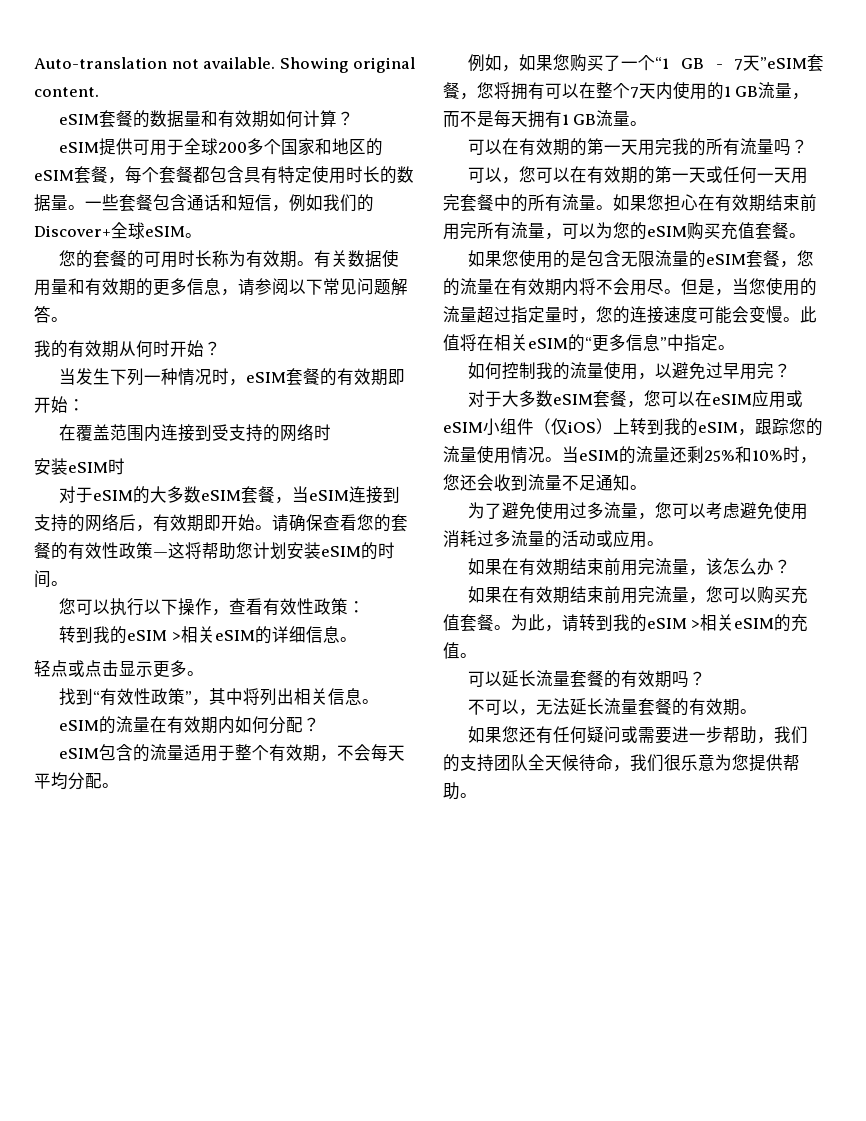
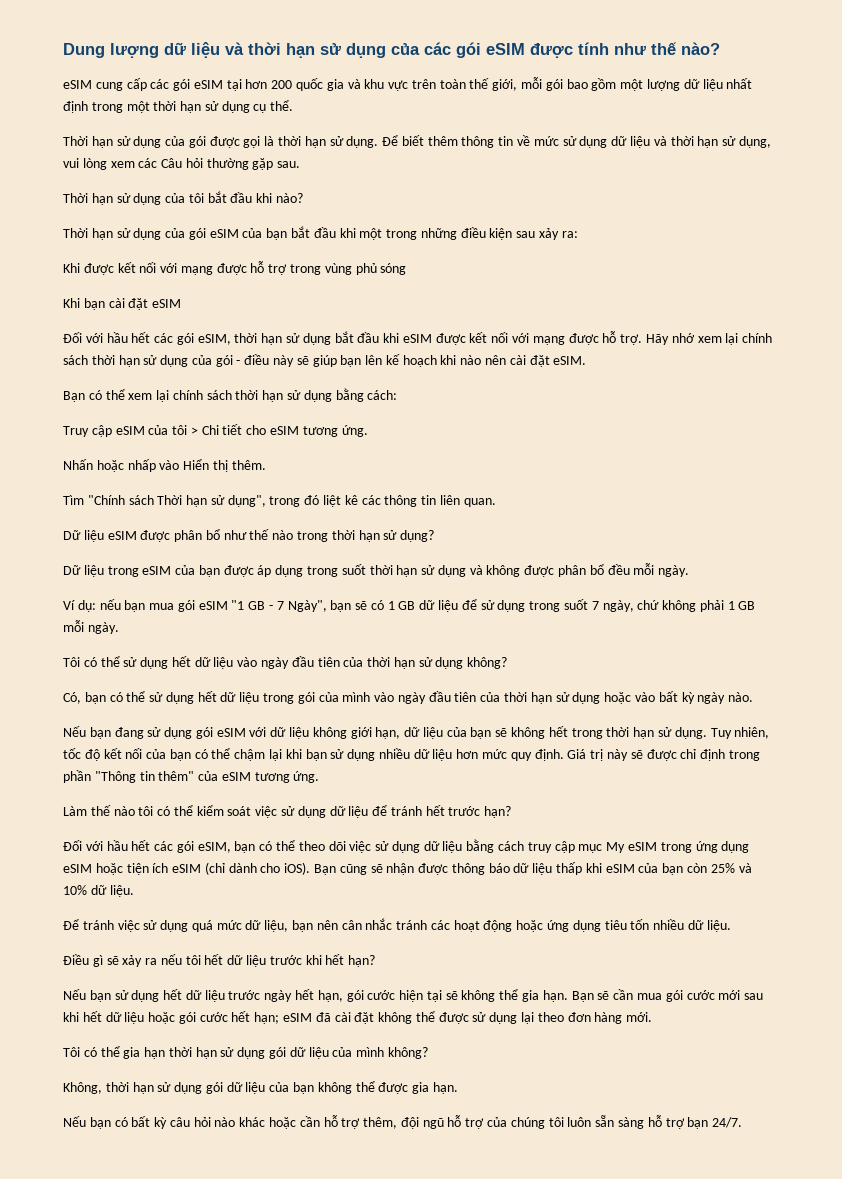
- Auto-translation not available. Showing original content.
- eSIM套餐的数据量和有效期如何计算？
- eSIM提供可用于全球200多个国家和地区的eSIM套餐，每个套餐都包含具有特定使用时长的数据量。一些套餐包含通话和短信，例如我们的Discover+全球eSIM。
- 您的套餐的可用时长称为有效期。有关数据使用量和有效期的更多信息，请参阅以下常见问题解答。
- 我的有效期从何时开始？
- 当发生下列一种情况时，eSIM套餐的有效期即开始：
- 在覆盖范围内连接到受支持的网络时
- 安装eSIM时
- 对于eSIM的大多数eSIM套餐，当eSIM连接到支持的网络后，有效期即开始。请确保查看您的套餐的有效性政策—这将帮助您计划安装eSIM的时间。
- 您可以执行以下操作，查看有效性政策：
- 转到我的eSIM >相关eSIM的详细信息。
- 轻点或点击显示更多。
- 找到“有效性政策”，其中将列出相关信息。
- eSIM的流量在有效期内如何分配？
- eSIM包含的流量适用于整个有效期，不会每天平均分配。
- 例如，如果您购买了一个“1 GB - 7天”eSIM套餐，您将拥有可以在整个7天内使用的1 GB流量，而不是每天拥有1 GB流量。
- 可以在有效期的第一天用完我的所有流量吗？
- 可以，您可以在有效期的第一天或任何一天用完套餐中的所有流量。如果您担心在有效期结束前用完所有流量，可以为您的eSIM购买充值套餐。
- 如果您使用的是包含无限流量的eSIM套餐，您的流量在有效期内将不会用尽。但是，当您使用的流量超过指定量时，您的连接速度可能会变慢。此值将在相关eSIM的“更多信息”中指定。
- 如何控制我的流量使用，以避免过早用完？
- 对于大多数eSIM套餐，您可以在eSIM应用或eSIM小组件（仅iOS）上转到我的eSIM，跟踪您的流量使用情况。当eSIM的流量还剩25%和10%时，您还会收到流量不足通知。
- 为了避免使用过多流量，您可以考虑避免使用消耗过多流量的活动或应用。
- 如果在有效期结束前用完流量，该怎么办？
- 如果在有效期结束前用完流量，您可以购买充值套餐。为此，请转到我的eSIM >相关eSIM的充值。
- 可以延长流量套餐的有效期吗？
- 不可以，无法延长流量套餐的有效期。
- 如果您还有任何疑问或需要进一步帮助，我们的支持团队全天候待命，我们很乐意为您提供帮助。
+ Dung lượng dữ liệu và thời hạn sử dụng của các gói eSIM được tính như thế nào?
+ eSIM cung cấp các gói eSIM tại hơn 200 quốc gia và khu vực trên toàn thế giới, mỗi gói bao gồm một lượng dữ liệu nhất định trong một thời hạn sử dụng cụ thể.
+ Thời hạn sử dụng của gói được gọi là thời hạn sử dụng. Để biết thêm thông tin về mức sử dụng dữ liệu và thời hạn sử dụng, vui lòng xem các Câu hỏi thường gặp sau.
+ Thời hạn sử dụng của tôi bắt đầu khi nào?
+ Thời hạn sử dụng của gói eSIM của bạn bắt đầu khi một trong những điều kiện sau xảy ra:
+ Khi được kết nối với mạng được hỗ trợ trong vùng phủ sóng
+ Khi bạn cài đặt eSIM
+ Đối với hầu hết các gói eSIM, thời hạn sử dụng bắt đầu khi eSIM được kết nối với mạng được hỗ trợ. Hãy nhớ xem lại chính sách thời hạn sử dụng của gói - điều này sẽ giúp bạn lên kế hoạch khi nào nên cài đặt eSIM.
+ Bạn có thể xem lại chính sách thời hạn sử dụng bằng cách:
+ Truy cập eSIM của tôi > Chi tiết cho eSIM tương ứng.
+ Nhấn hoặc nhấp vào Hiển thị thêm.
+ Tìm "Chính sách Thời hạn sử dụng", trong đó liệt kê các thông tin liên quan.
+ Dữ liệu eSIM được phân bổ như thế nào trong thời hạn sử dụng?
+ Dữ liệu trong eSIM của bạn được áp dụng trong suốt thời hạn sử dụng và không được phân bổ đều mỗi ngày.
+ Ví dụ: nếu bạn mua gói eSIM "1 GB - 7 Ngày", bạn sẽ có 1 GB dữ liệu để sử dụng trong suốt 7 ngày, chứ không phải 1 GB mỗi ngày.
+ Tôi có thể sử dụng hết dữ liệu vào ngày đầu tiên của thời hạn sử dụng không?
+ Có, bạn có thể sử dụng hết dữ liệu trong gói của mình vào ngày đầu tiên của thời hạn sử dụng hoặc vào bất kỳ ngày nào.
+ Nếu bạn đang sử dụng gói eSIM với dữ liệu không giới hạn, dữ liệu của bạn sẽ không hết trong thời hạn sử dụng. Tuy nhiên, tốc độ kết nối của bạn có thể chậm lại khi bạn sử dụng nhiều dữ liệu hơn mức quy định. Giá trị này sẽ được chỉ định trong phần "Thông tin thêm" của eSIM tương ứng.
+ Làm thế nào tôi có thể kiểm soát việc sử dụng dữ liệu để tránh hết trước hạn?
+ Đối với hầu hết các gói eSIM, bạn có thể theo dõi việc sử dụng dữ liệu bằng cách truy cập mục My eSIM trong ứng dụng eSIM hoặc tiện ích eSIM (chỉ dành cho iOS). Bạn cũng sẽ nhận được thông báo dữ liệu thấp khi eSIM của bạn còn 25% và 10% dữ liệu.
+ Để tránh việc sử dụng quá mức dữ liệu, bạn nên cân nhắc tránh các hoạt động hoặc ứng dụng tiêu tốn nhiều dữ liệu.
+ Điều gì sẽ xảy ra nếu tôi hết dữ liệu trước khi hết hạn?
+ Nếu bạn sử dụng hết dữ liệu trước ngày hết hạn, gói cước hiện tại sẽ không thể gia hạn. Bạn sẽ cần mua gói cước mới sau khi hết dữ liệu hoặc gói cước hết hạn; eSIM đã cài đặt không thể được sử dụng lại theo đơn hàng mới.
+ Tôi có thể gia hạn thời hạn sử dụng gói dữ liệu của mình không?
+ Không, thời hạn sử dụng gói dữ liệu của bạn không thể được gia hạn.
+ Nếu bạn có bất kỳ câu hỏi nào khác hoặc cần hỗ trợ thêm, đội ngũ hỗ trợ của chúng tôi luôn sẵn sàng hỗ trợ bạn 24/7.

